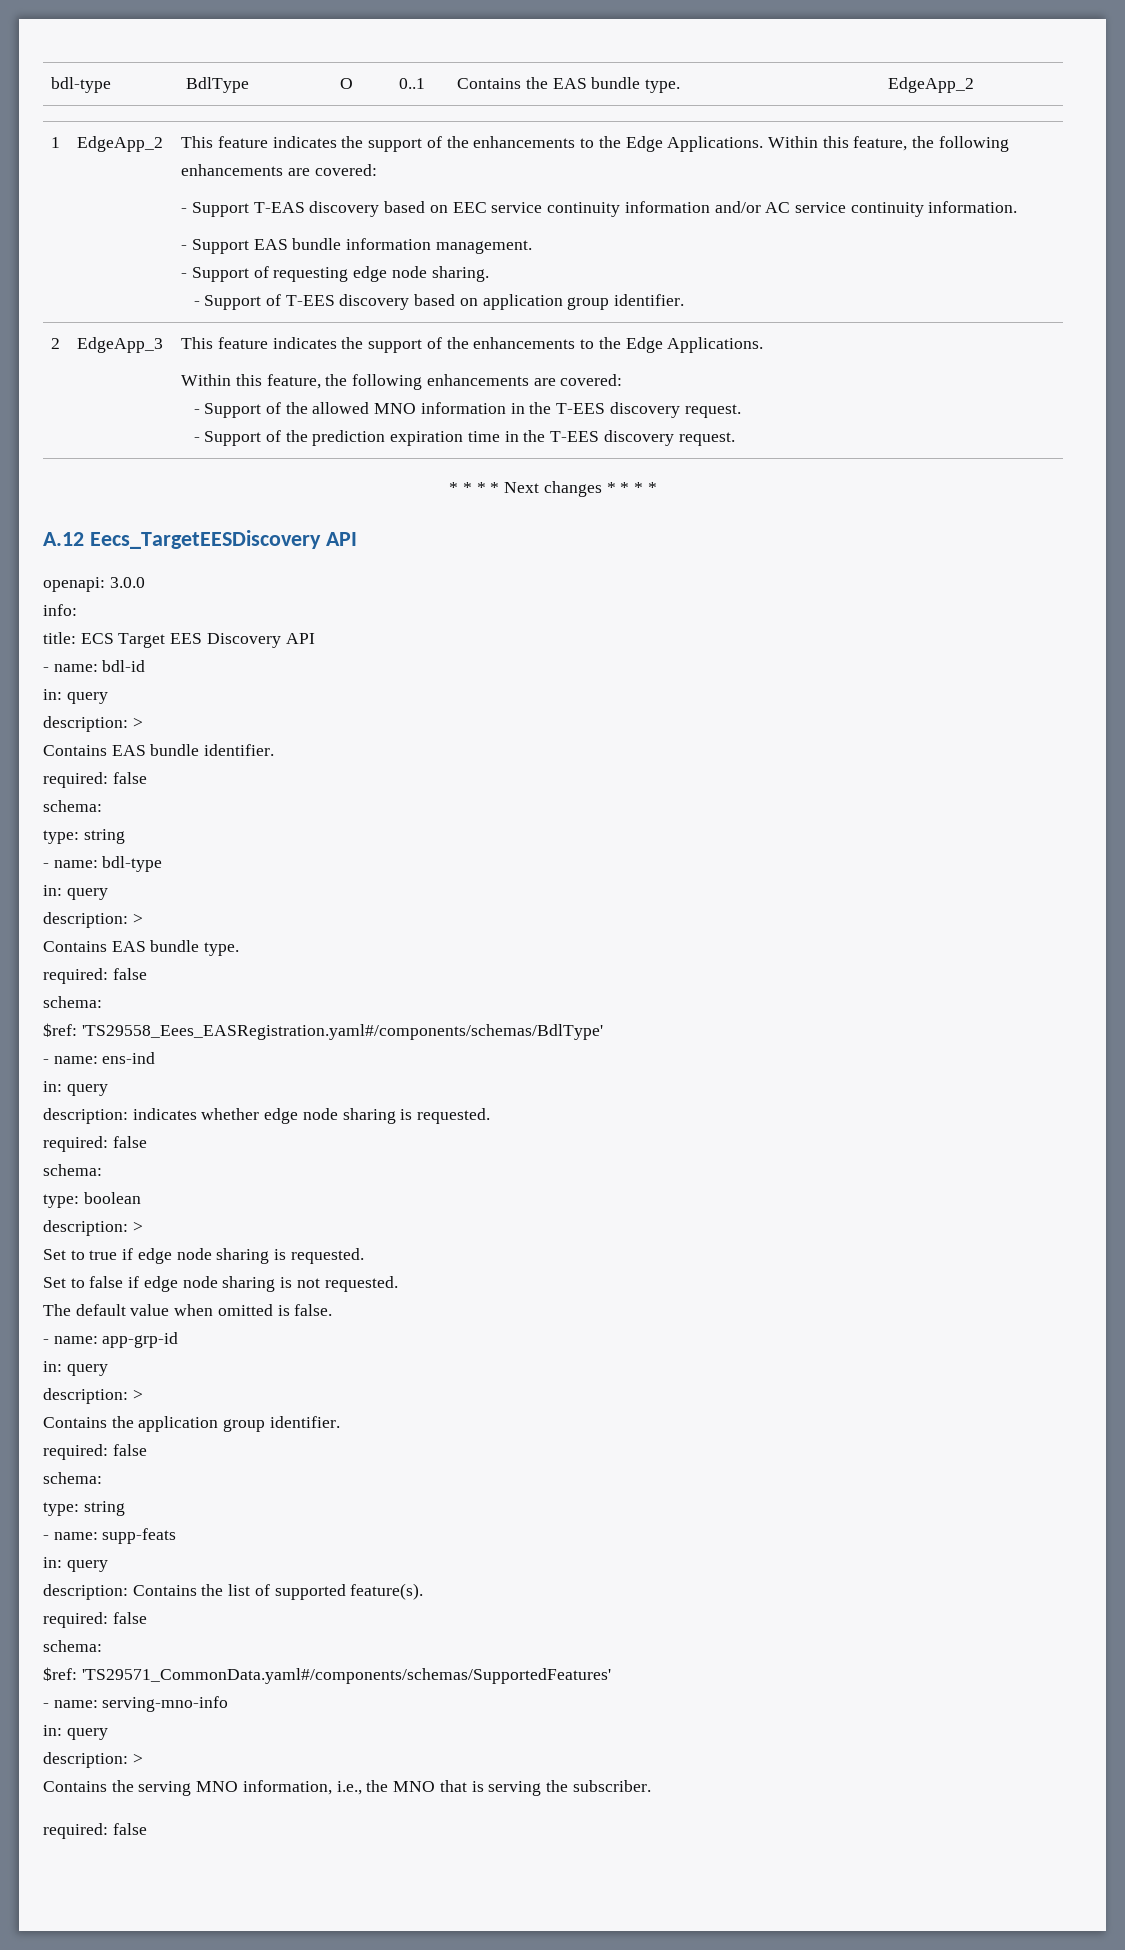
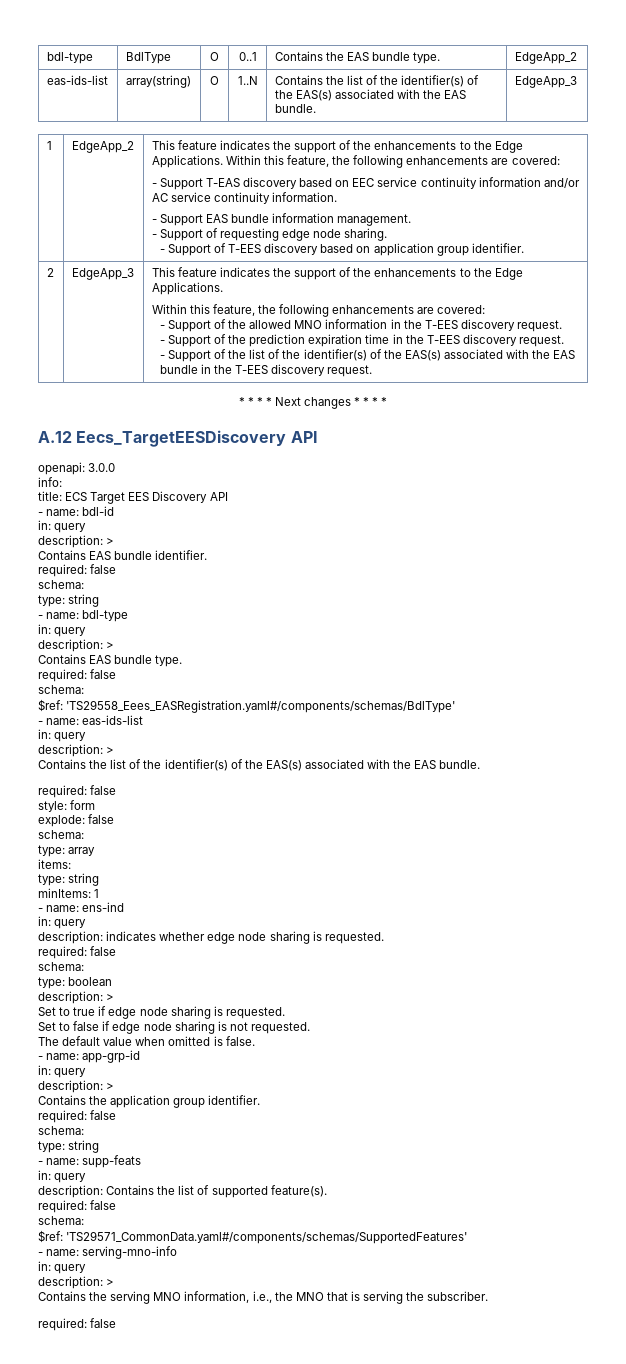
+ eas-ids-list | array(string) | O | 1..N | Contains the list of the identifier(s) of the EAS(s) associated with the EAS bundle. | EdgeApp_3
+ - Support of the list of the identifier(s) of the EAS(s) associated with the EAS bundle in the T-EES discovery request.
+ - name: eas-ids-list
+ in: query
+ description: >
+ Contains the list of the identifier(s) of the EAS(s) associated with the EAS bundle.
+ required: false
+ style: form
+ explode: false
+ schema:
+ type: array
+ items:
+ type: string
+ minItems: 1

